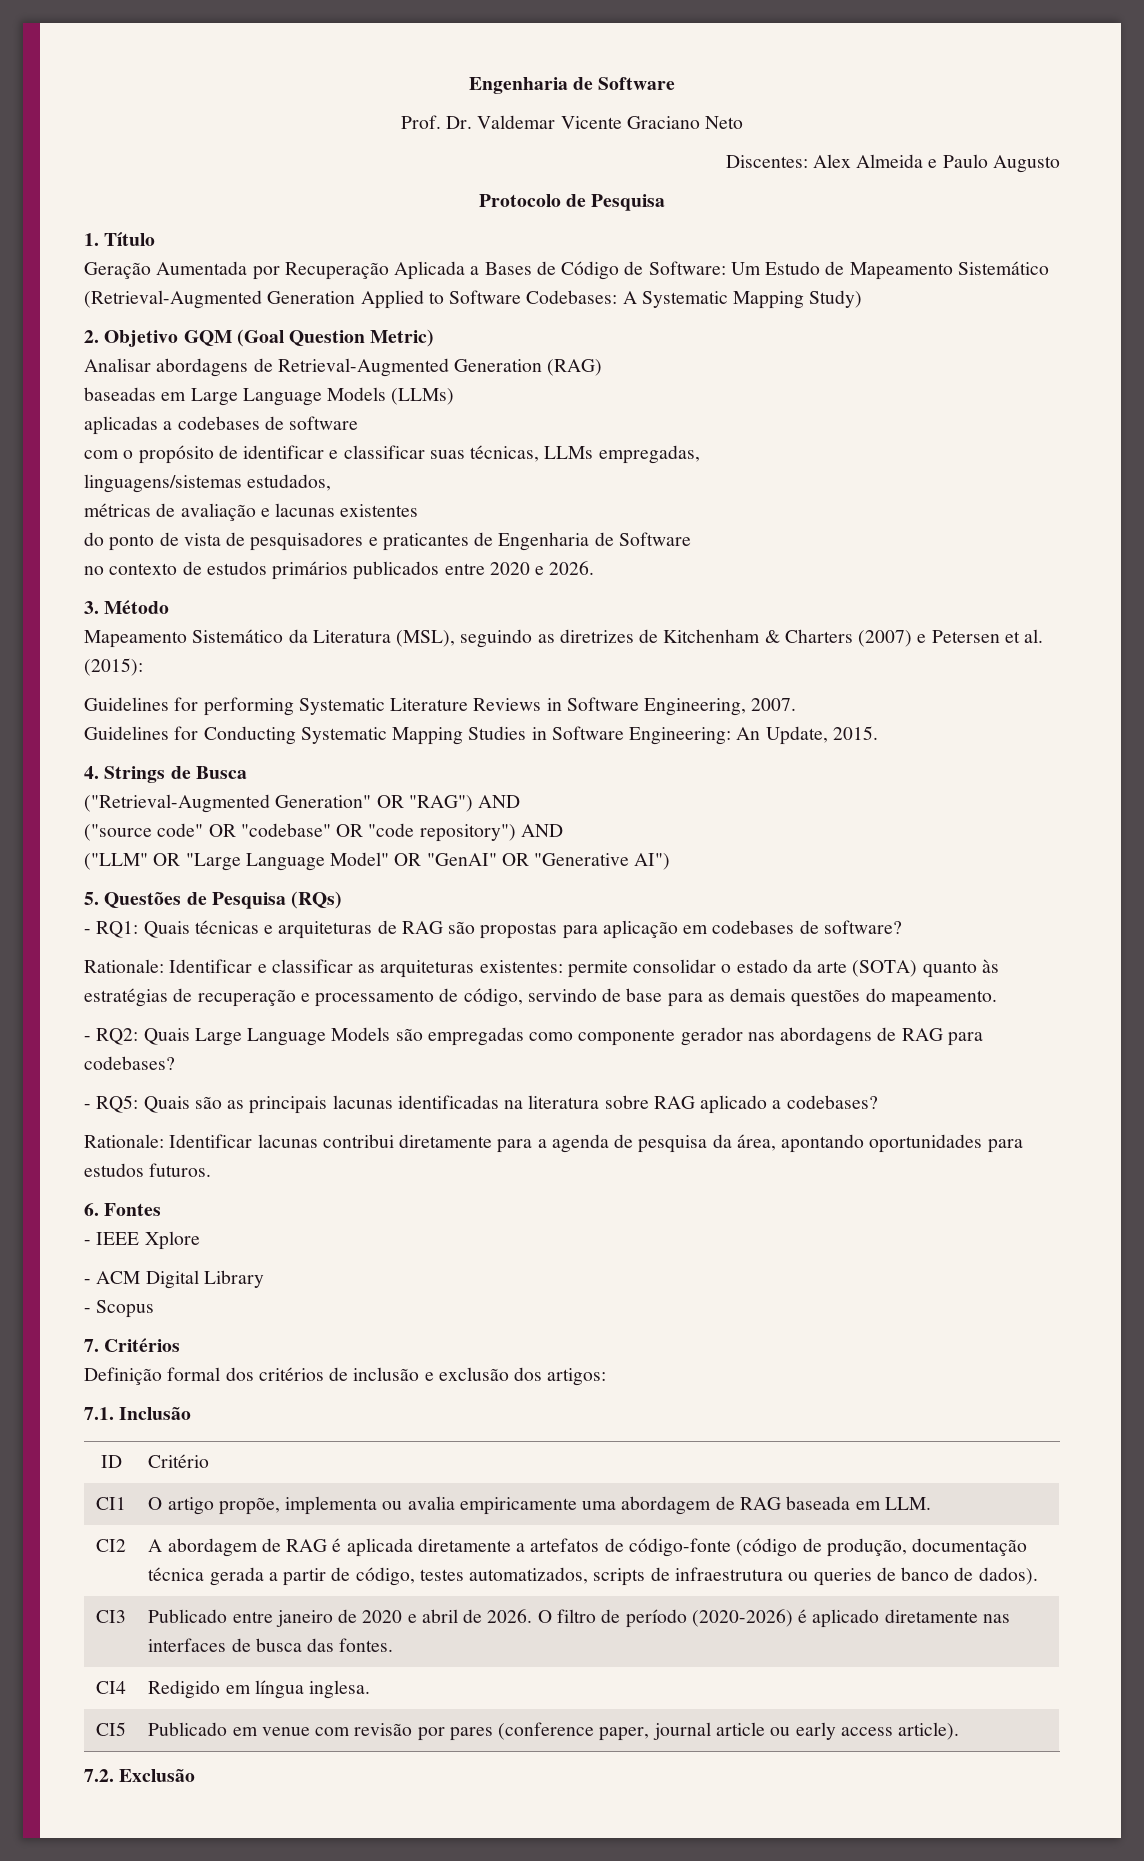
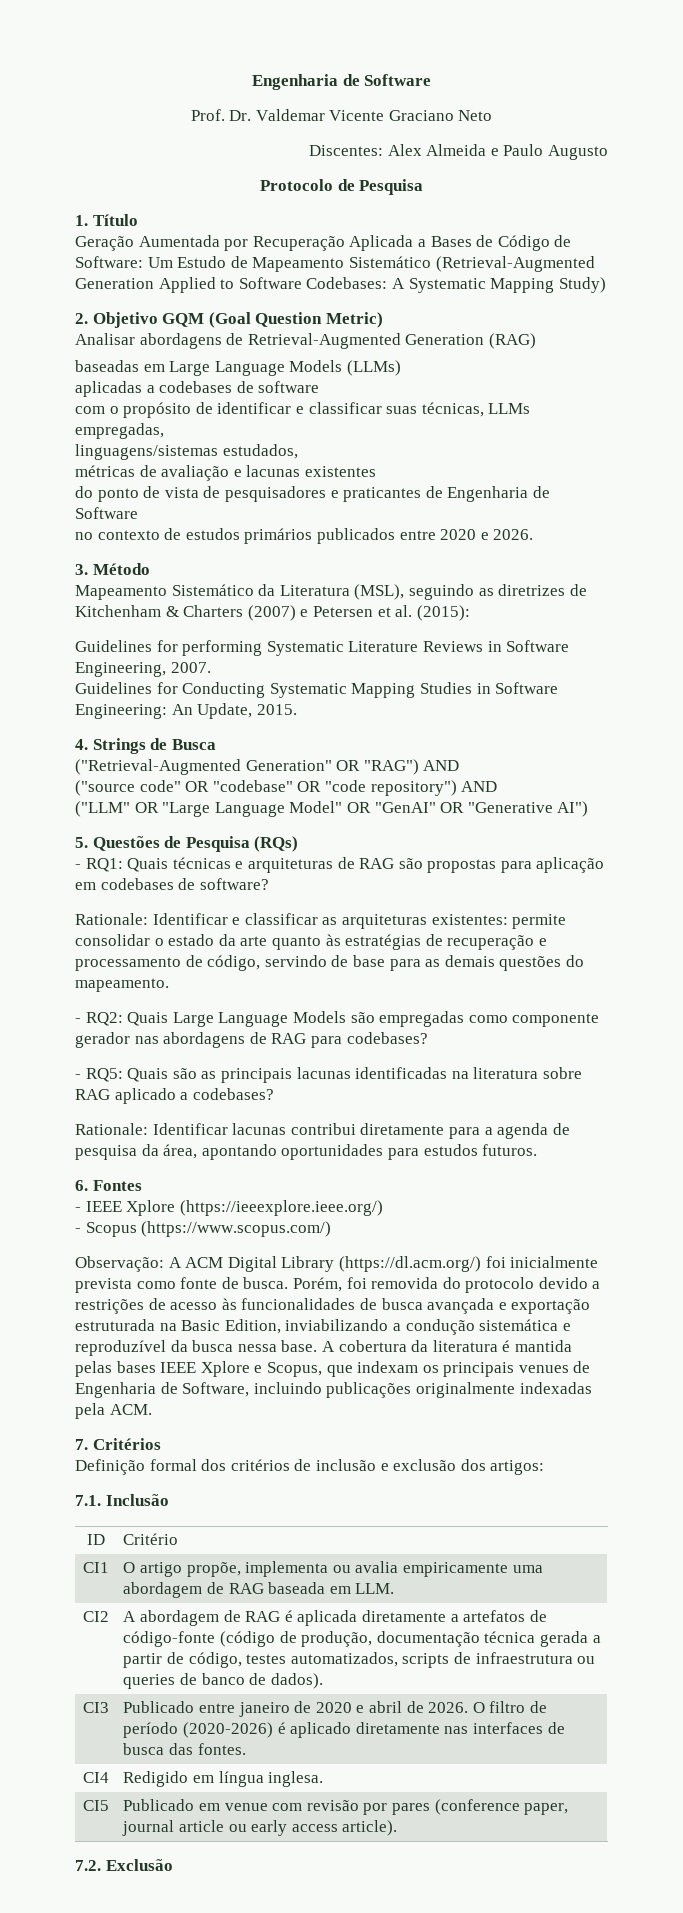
- Rationale: Identificar e classificar as arquiteturas existentes: permite consolidar o estado da arte (SOTA) quanto às estratégias de recuperação e processamento de código, servindo de base para as demais questões do mapeamento.
+ Rationale: Identificar e classificar as arquiteturas existentes: permite consolidar o estado da arte quanto às estratégias de recuperação e processamento de código, servindo de base para as demais questões do mapeamento.
- - IEEE Xplore
- - ACM Digital Library
- - Scopus
+ - IEEE Xplore (https://ieeexplore.ieee.org/)
+ - Scopus (https://www.scopus.com/)
+ Observação: A ACM Digital Library (https://dl.acm.org/) foi inicialmente prevista como fonte de busca. Porém, foi removida do protocolo devido a restrições de acesso às funcionalidades de busca avançada e exportação estruturada na Basic Edition, inviabilizando a condução sistemática e reproduzível da busca nessa base. A cobertura da literatura é mantida pelas bases IEEE Xplore e Scopus, que indexam os principais venues de Engenharia de Software, incluindo publicações originalmente indexadas pela ACM.

